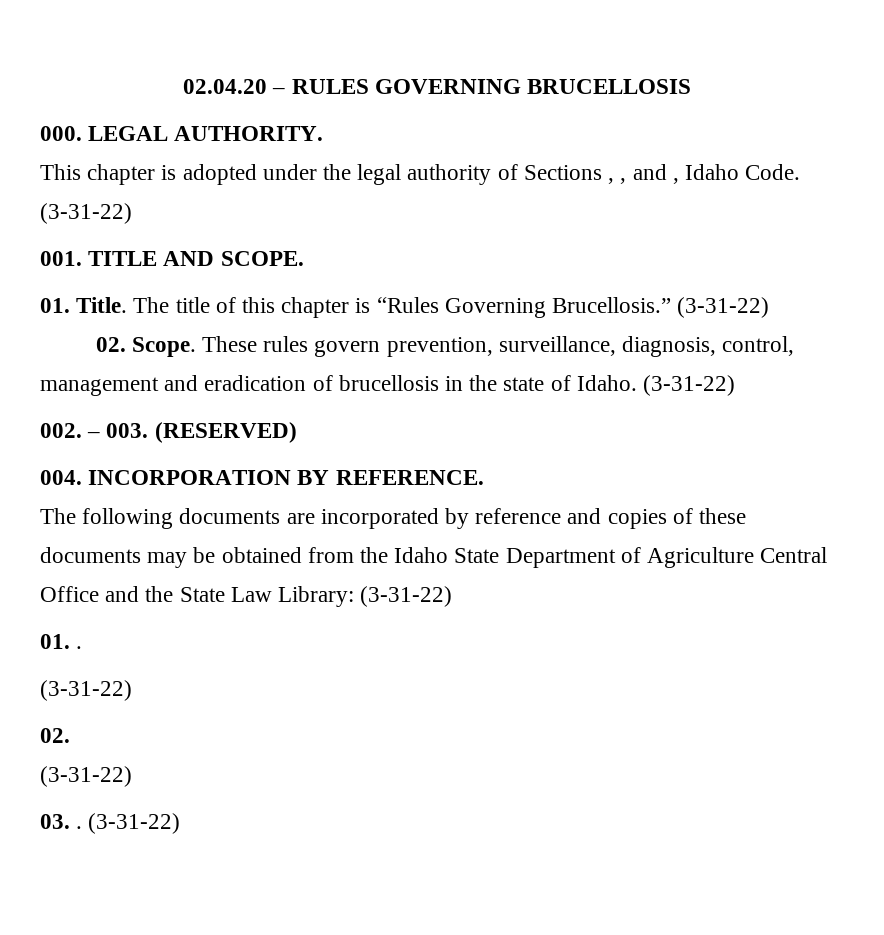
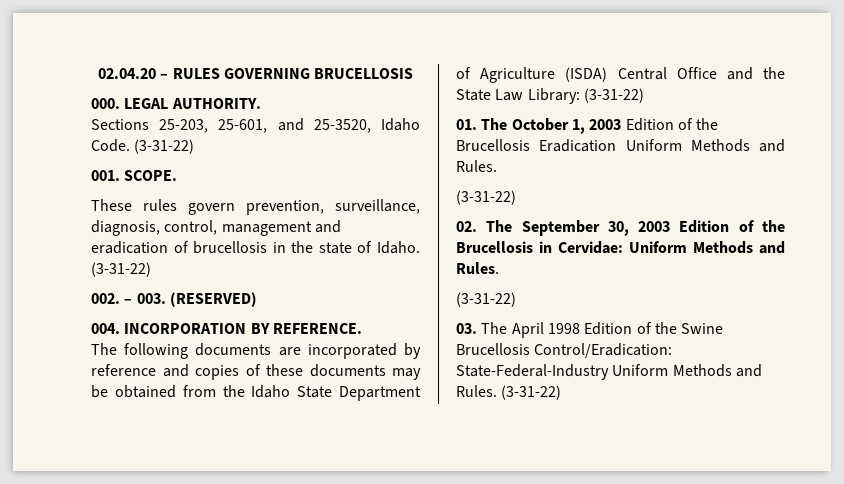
- This chapter is adopted under the legal authority of Sections , , and , Idaho Code.
+ Sections 25-203, 25-601, and 25-3520, Idaho Code.
- 001. TITLE AND SCOPE.
+ 001. SCOPE.
- 01. Title. The title of this chapter is “Rules Governing Brucellosis.” (3-31-22)
- 02. Scope.
- The following documents are incorporated by reference and copies of these documents may be obtained from the Idaho State Department of Agriculture Central Office and the State Law Library: (3-31-22)
+ The following documents are incorporated by reference and copies of these documents may be obtained from the Idaho State Department of Agriculture (ISDA) Central Office and the State Law Library: (3-31-22)
- 01. .
+ 01. The October 1, 2003 Edition of the Brucellosis Eradication Uniform Methods and Rules.
  (3-31-22)
- 02.
+ 02. The September 30, 2003 Edition of the Brucellosis in Cervidae: Uniform Methods and Rules.
  (3-31-22)
- 03. .
+ 03. The April 1998 Edition of the Swine Brucellosis Control/Eradication: State-Federal-Industry Uniform Methods and Rules.

